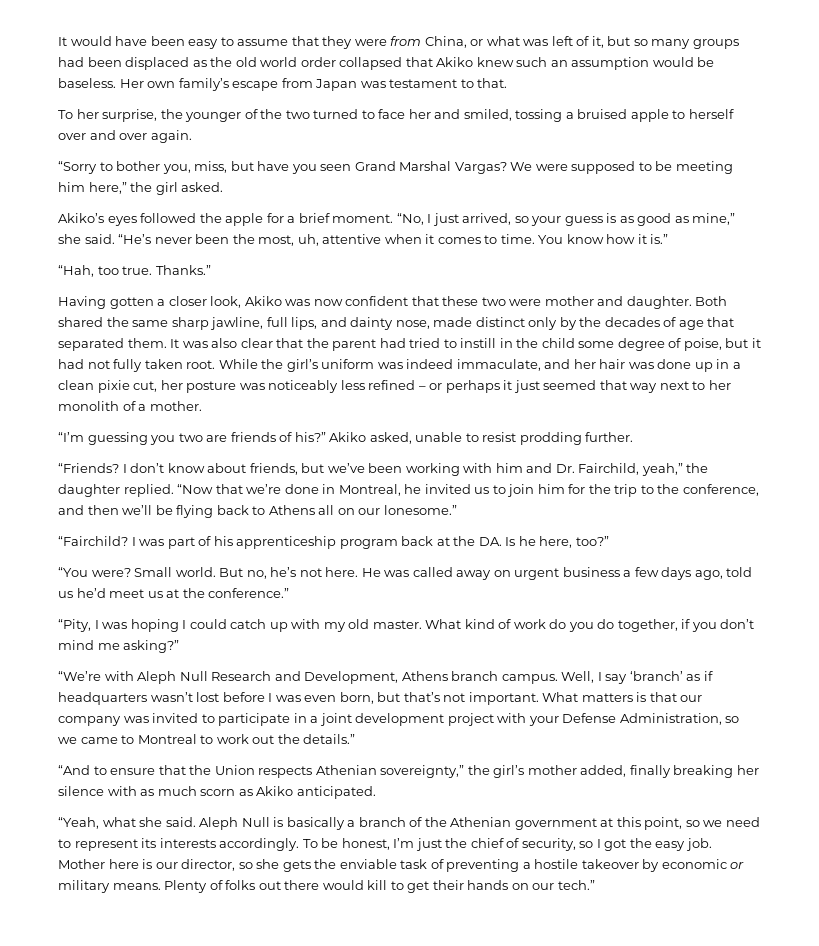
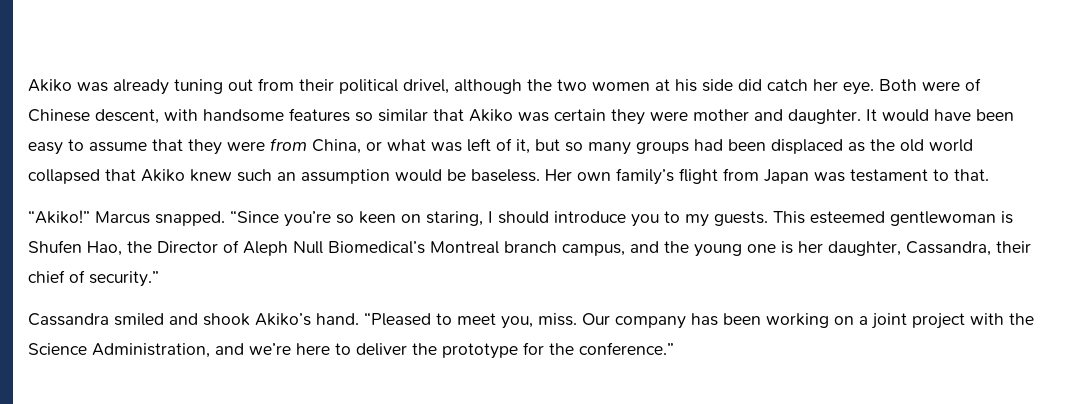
+ Akiko was already tuning out from their political drivel, although the two women at his side did catch her eye. Both were of Chinese descent, with handsome features so similar that Akiko was certain they were mother and daughter.
- It would have been easy to assume that they were from China, or what was left of it, but so many groups had been displaced as the old world order collapsed that Akiko knew such an assumption would be baseless.
+ It would have been easy to assume that they were from China, or what was left of it, but so many groups had been displaced as the old world collapsed that Akiko knew such an assumption would be baseless.
- Her own family’s escape from Japan was testament to that.
+ Her own family’s flight from Japan was testament to that.
- To her surprise, the younger of the two turned to face her and smiled, tossing a bruised apple to herself over and over again.
- “Sorry to bother you, miss, but have you seen Grand Marshal Vargas? We were supposed to be meeting him here,” the girl asked.
- Akiko’s eyes followed the apple for a brief moment. “No, I just arrived, so your guess is as good as mine,” she said. “He’s never been the most, uh, attentive when it comes to time. You know how it is.”
- “Hah, too true. Thanks.”
- Having gotten a closer look, Akiko was now confident that these two were mother and daughter. Both shared the same sharp jawline, full lips, and dainty nose, made distinct only by the decades of age that separated them. It was also clear that the parent had tried to instill in the child some degree of poise, but it had not fully taken root. While the girl’s uniform was indeed immaculate, and her hair was done up in a clean pixie cut, her posture was noticeably less refined – or perhaps it just seemed that way next to her monolith of a mother.
- “I’m guessing you two are friends of his?” Akiko asked, unable to resist prodding further.
- “Friends? I don’t know about friends, but we’ve been working with him and Dr. Fairchild, yeah,” the daughter replied. “Now that we’re done in Montreal, he invited us to join him for the trip to the conference, and then we’ll be flying back to Athens all on our lonesome.”
- “Fairchild? I was part of his apprenticeship program back at the DA. Is he here, too?”
- “You were? Small world. But no, he’s not here. He was called away on urgent business a few days ago, told us he’d meet us at the conference.”
- “Pity, I was hoping I could catch up with my old master. What kind of work do you do together, if you don’t mind me asking?”
- “We’re with Aleph Null Research and Development, Athens branch campus. Well, I say ‘branch’ as if headquarters wasn’t lost before I was even born, but that’s not important. What matters is that our company was invited to participate in a joint development project with your Defense Administration, so we came to Montreal to work out the details.”
- “And to ensure that the Union respects Athenian sovereignty,” the girl’s mother added, finally breaking her silence with as much scorn as Akiko anticipated.
- “Yeah, what she said. Aleph Null is basically a branch of the Athenian government at this point, so we need to represent its interests accordingly. To be honest, I’m just the chief of security, so I got the easy job. Mother here is our director, so she gets the enviable task of preventing a hostile takeover by economic or military means. Plenty of folks out there would kill to get their hands on our tech.”
+ “Akiko!” Marcus snapped. “Since you’re so keen on staring, I should introduce you to my guests. This esteemed gentlewoman is Shufen Hao, the Director of Aleph Null Biomedical’s Montreal branch campus, and the young one is her daughter, Cassandra, their chief of security.”
+ Cassandra smiled and shook Akiko’s hand. “Pleased to meet you, miss. Our company has been working on a joint project with the Science Administration, and we’re here to deliver the prototype for the conference.”

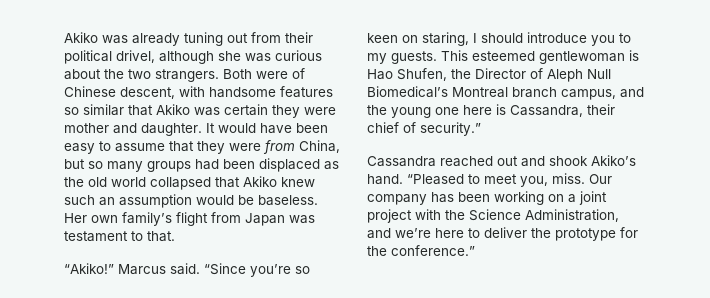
- Akiko was already tuning out from their political drivel, although the two women at his side did catch her eye.
+ Akiko was already tuning out from their political drivel, although she was curious about the two strangers.
- It would have been easy to assume that they were from China, or what was left of it, but so many groups had been displaced as the old world collapsed that Akiko knew such an assumption would be baseless.
+ It would have been easy to assume that they were from China, but so many groups had been displaced as the old world collapsed that Akiko knew such an assumption would be baseless.
- Marcus snapped.
+ Marcus said.
- This esteemed gentlewoman is Shufen Hao, the Director of Aleph Null Biomedical’s Montreal branch campus, and the young one is her daughter, Cassandra, their chief of security.”
+ This esteemed gentlewoman is Hao Shufen, the Director of Aleph Null Biomedical’s Montreal branch campus, and the young one here is Cassandra, their chief of security.”
- Cassandra smiled and shook Akiko’s hand.
+ Cassandra reached out and shook Akiko’s hand.

